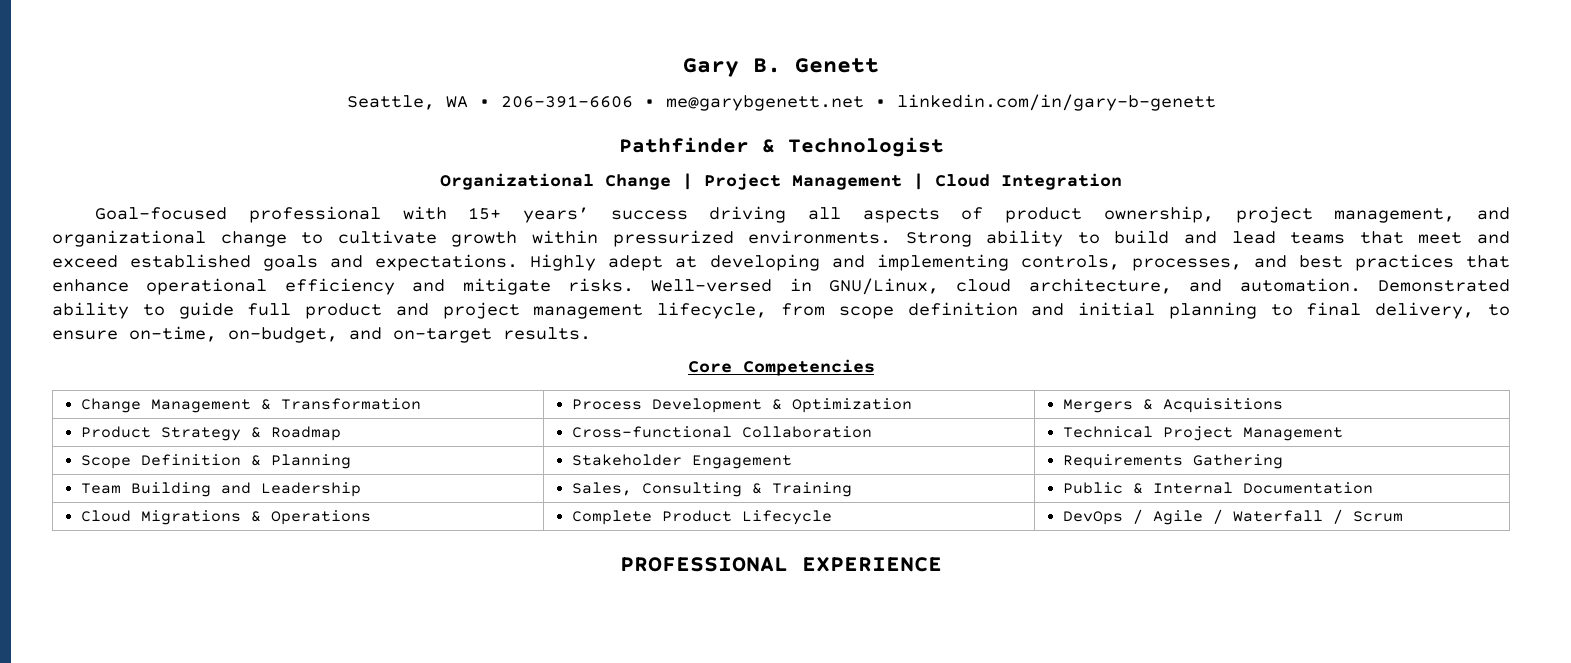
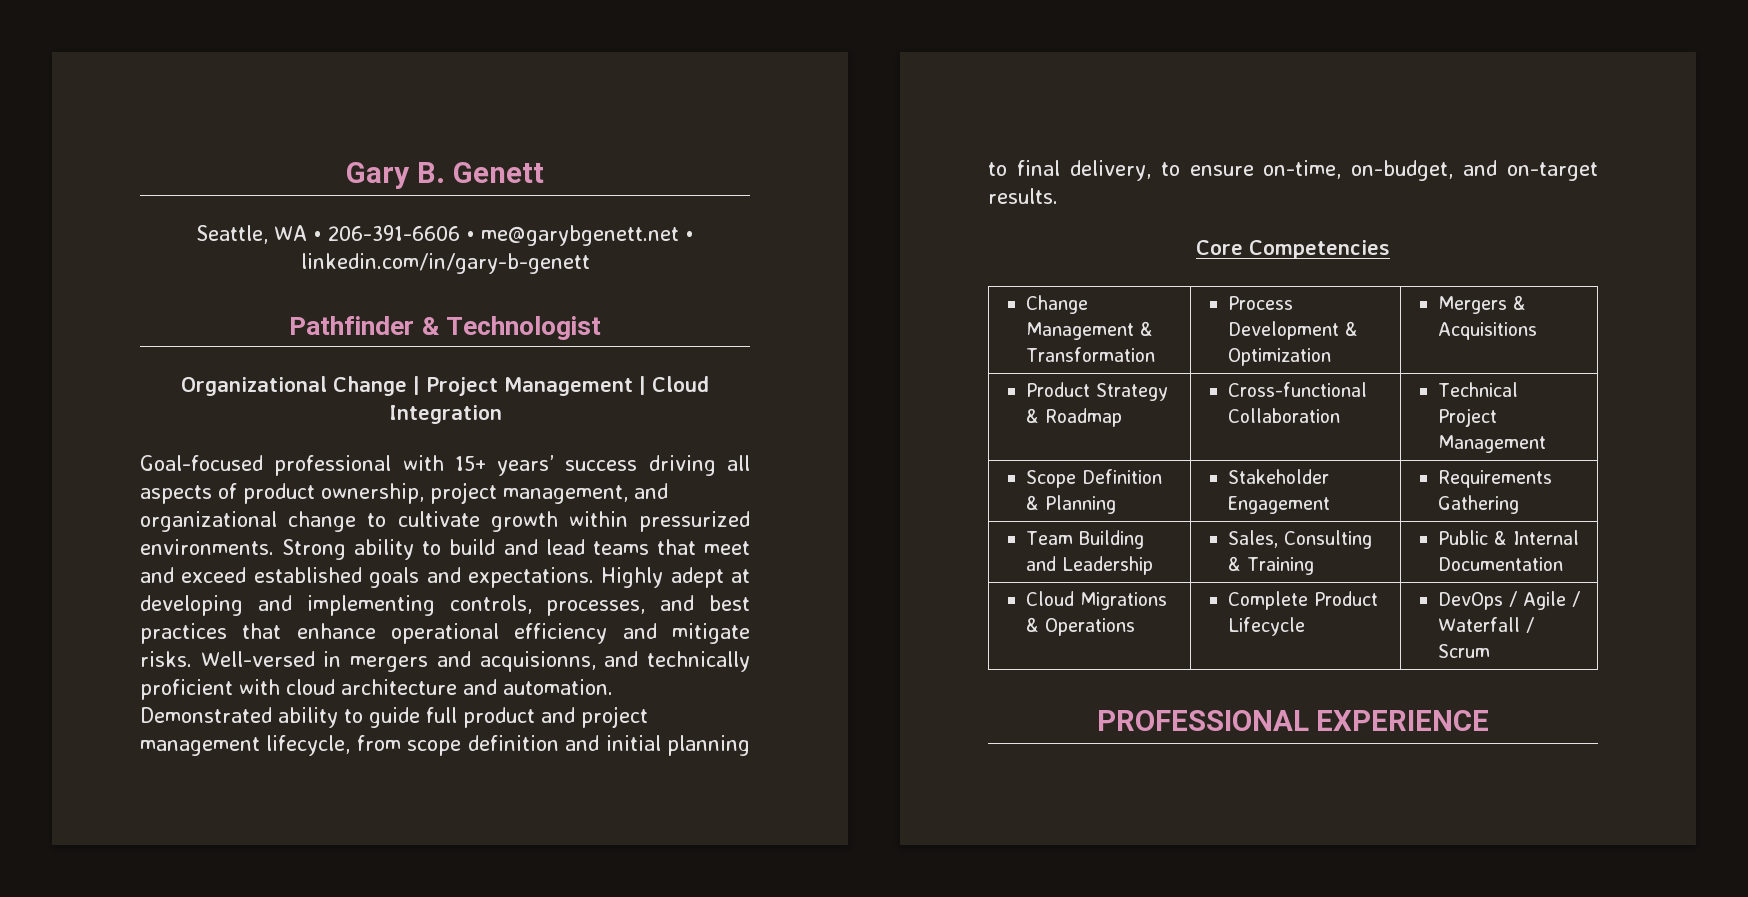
- Well-versed in GNU/Linux, cloud architecture, and automation.
+ Well-versed in mergers and acquisionns, and technically proficient with cloud architecture and automation.

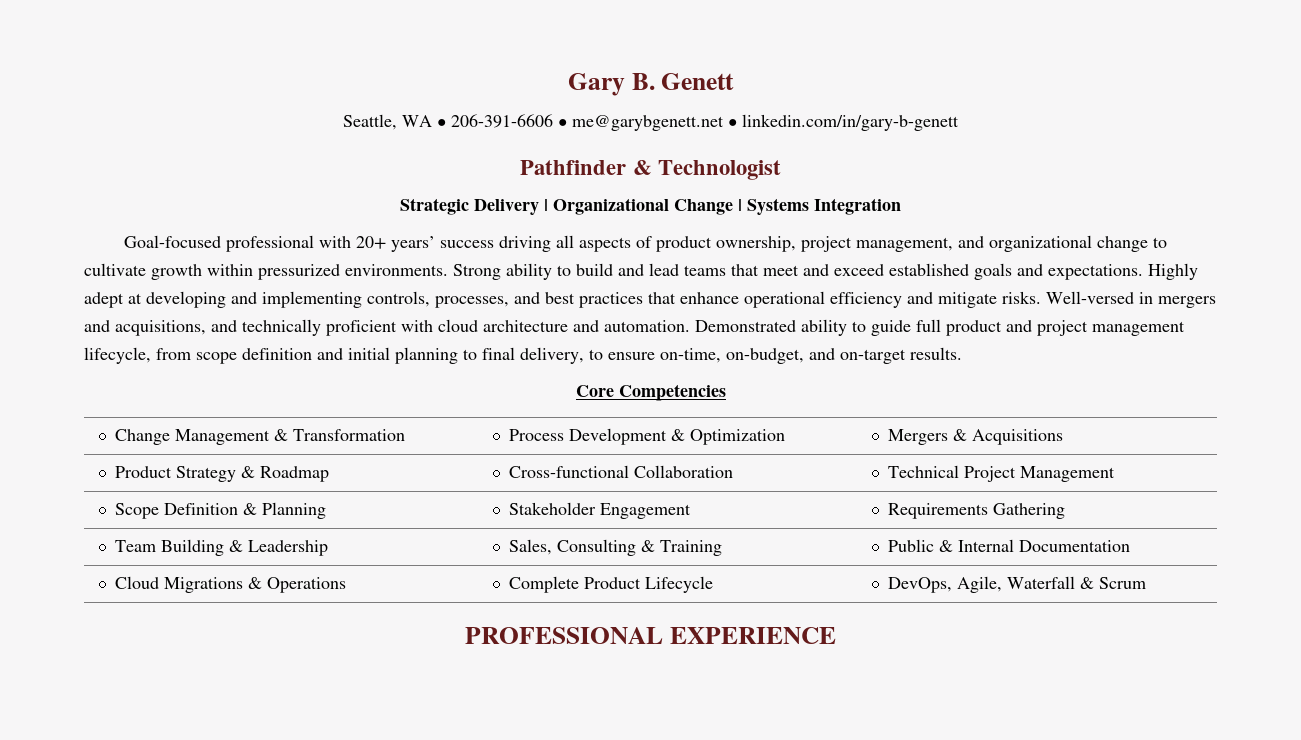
- Organizational Change | Project Management | Cloud Integration
+ Strategic Delivery | Organizational Change | Systems Integration
- Goal-focused professional with 15+ years’ success driving all aspects of product ownership, project management, and organizational change to cultivate growth within pressurized environments.
+ Goal-focused professional with 20+ years’ success driving all aspects of product ownership, project management, and organizational change to cultivate growth within pressurized environments.
- Well-versed in mergers and acquisionns, and technically proficient with cloud architecture and automation.
+ Well-versed in mergers and acquisitions, and technically proficient with cloud architecture and automation.
- Team Building and Leadership | Sales, Consulting & Training | Public & Internal Documentation
+ Team Building & Leadership | Sales, Consulting & Training | Public & Internal Documentation
- Cloud Migrations & Operations | Complete Product Lifecycle | DevOps / Agile / Waterfall / Scrum
+ Cloud Migrations & Operations | Complete Product Lifecycle | DevOps, Agile, Waterfall & Scrum

